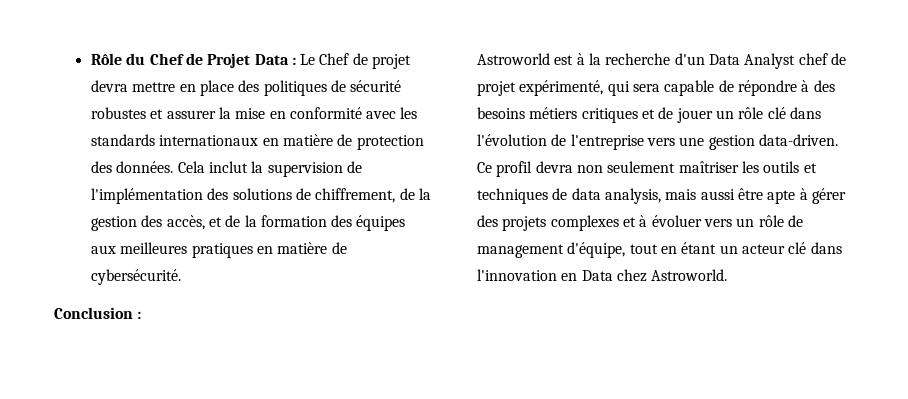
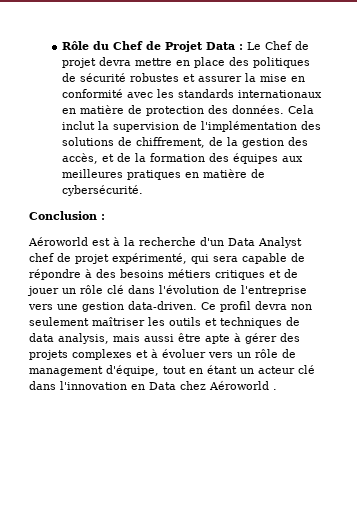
- Astroworld est à la recherche d'un Data Analyst chef de projet expérimenté, qui sera capable de répondre à des besoins métiers critiques et de jouer un rôle clé dans l'évolution de l'entreprise vers une gestion data-driven.
+ Aéroworld est à la recherche d'un Data Analyst chef de projet expérimenté, qui sera capable de répondre à des besoins métiers critiques et de jouer un rôle clé dans l'évolution de l'entreprise vers une gestion data-driven.
- Ce profil devra non seulement maîtriser les outils et techniques de data analysis, mais aussi être apte à gérer des projets complexes et à évoluer vers un rôle de management d'équipe, tout en étant un acteur clé dans l'innovation en Data chez Astroworld.
+ Ce profil devra non seulement maîtriser les outils et techniques de data analysis, mais aussi être apte à gérer des projets complexes et à évoluer vers un rôle de management d'équipe, tout en étant un acteur clé dans l'innovation en Data chez Aéroworld .

